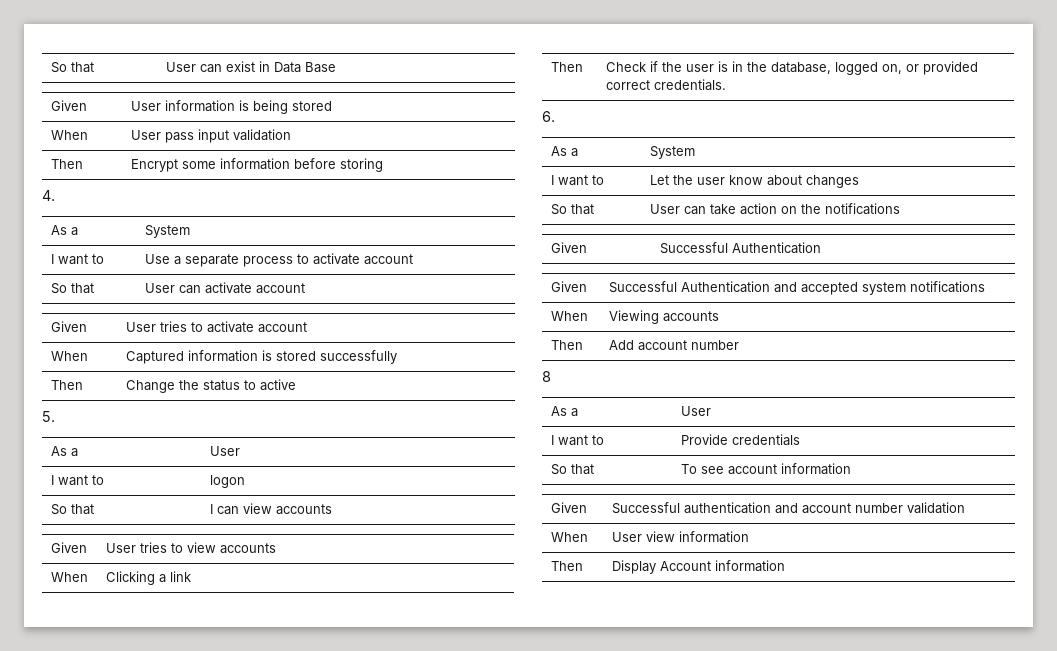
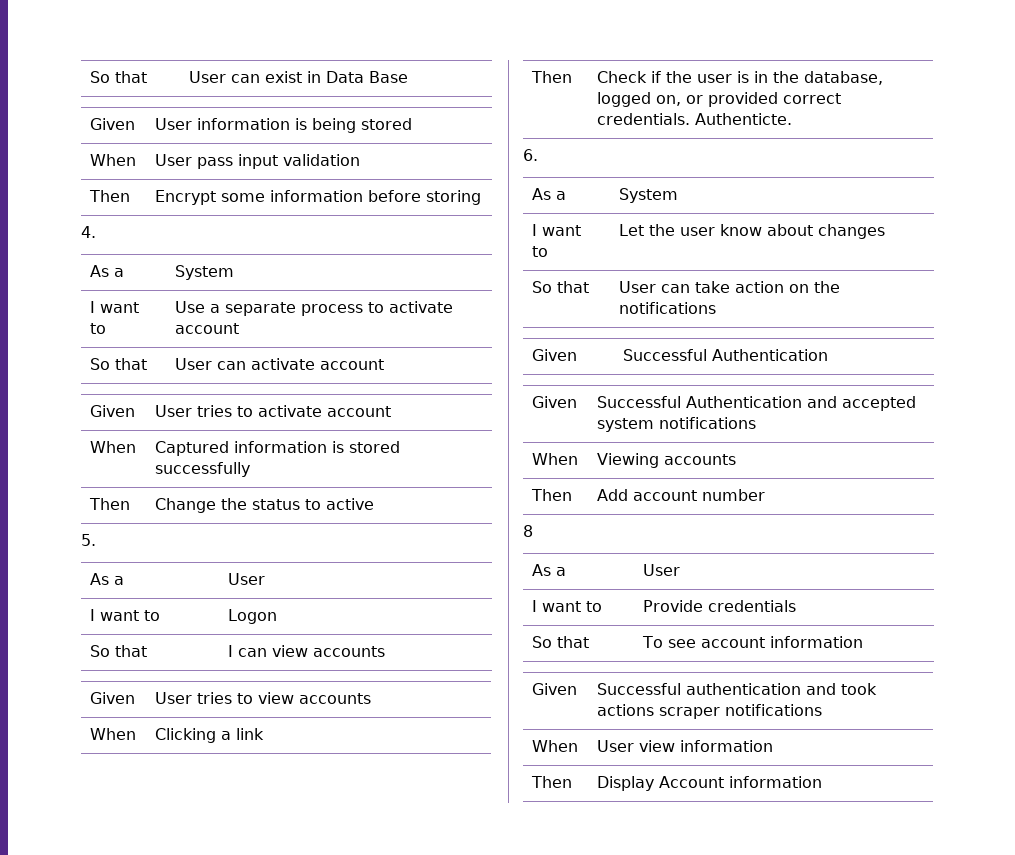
- I want to | logon
+ I want to | Logon
- Then | Check if the user is in the database, logged on, or provided correct credentials.
+ Then | Check if the user is in the database, logged on, or provided correct credentials. Authenticte.
- Given | Successful authentication and account number validation
+ Given | Successful authentication and took actions scraper notifications

